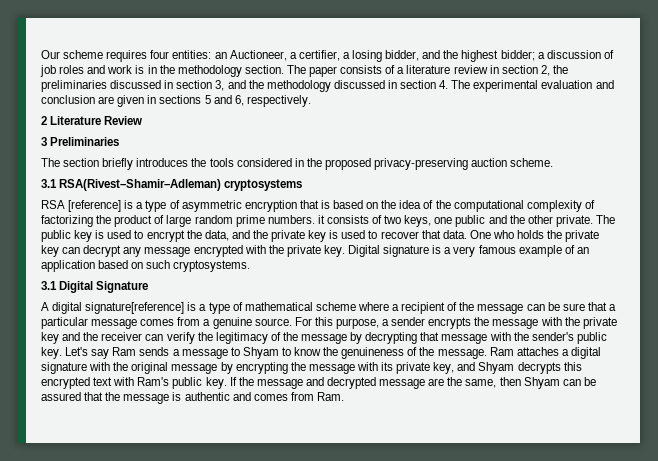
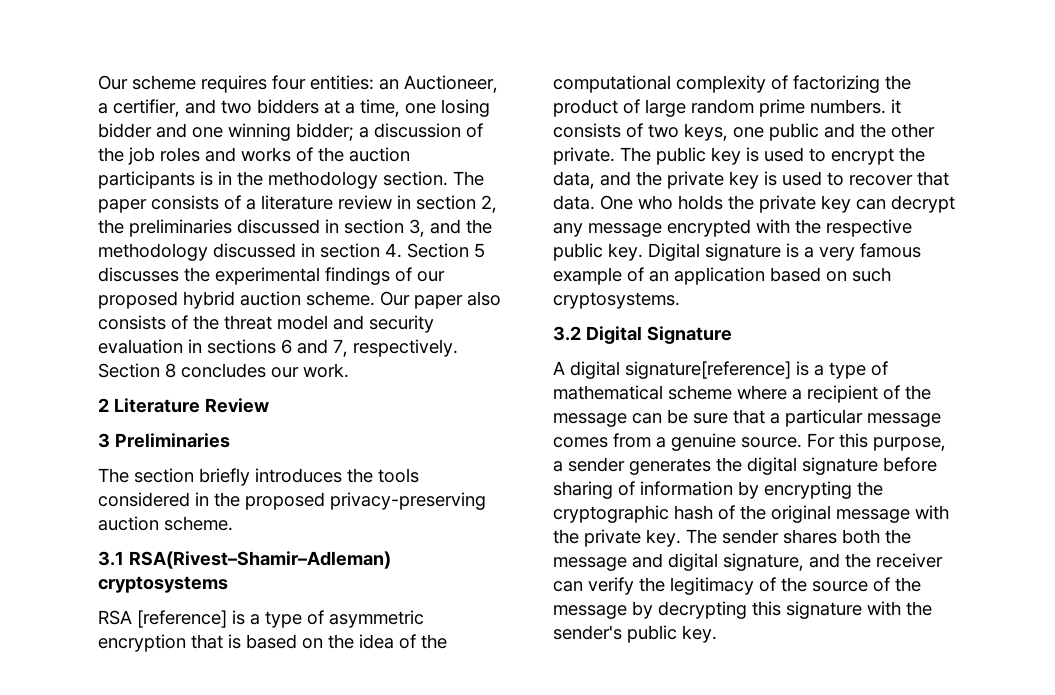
- Our scheme requires four entities: an Auctioneer, a certifier, a losing bidder, and the highest bidder; a discussion of job roles and work is in the methodology section.
+ Our scheme requires four entities: an Auctioneer, a certifier, and two bidders at a time, one losing bidder and one winning bidder; a discussion of the job roles and works of the auction participants is in the methodology section.
- The paper consists of a literature review in section 2, the preliminaries discussed in section 3, and the methodology discussed in section 4. The experimental evaluation and conclusion are given in sections 5 and 6, respectively.
+ The paper consists of a literature review in section 2, the preliminaries discussed in section 3, and the methodology discussed in section 4. Section 5 discusses the experimental findings of our proposed hybrid auction scheme. Our paper also consists of the threat model and security evaluation in sections 6 and 7, respectively. Section 8 concludes our work.
- One who holds the private key can decrypt any message encrypted with the private key.
+ One who holds the private key can decrypt any message encrypted with the respective public key.
- 3.1 Digital Signature
+ 3.2 Digital Signature
- For this purpose, a sender encrypts the message with the private key and the receiver can verify the legitimacy of the message by decrypting that message with the sender's public key. Let's say Ram sends a message to Shyam to know the genuineness of the message. Ram attaches a digital signature with the original message by encrypting the message with its private key, and Shyam decrypts this encrypted text with Ram's public key. If the message and decrypted message are the same, then Shyam can be assured that the message is authentic and comes from Ram.
+ For this purpose, a sender generates the digital signature before sharing of information by encrypting the cryptographic hash of the original message with the private key. The sender shares both the message and digital signature, and the receiver can verify the legitimacy of the source of the message by decrypting this signature with the sender's public key.

